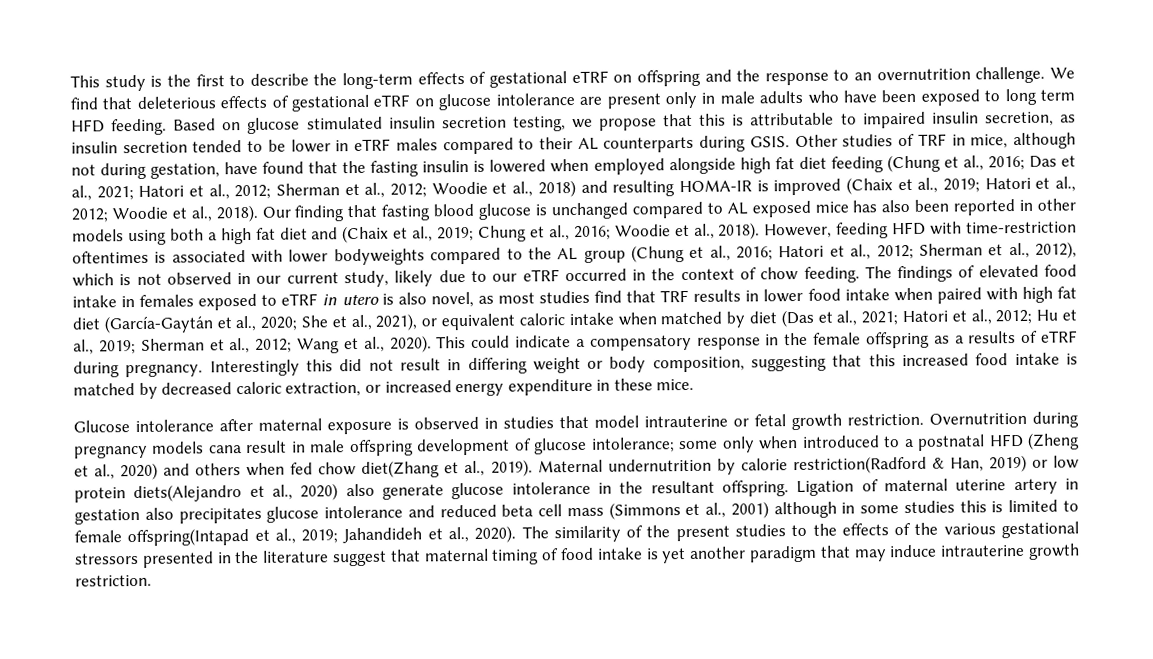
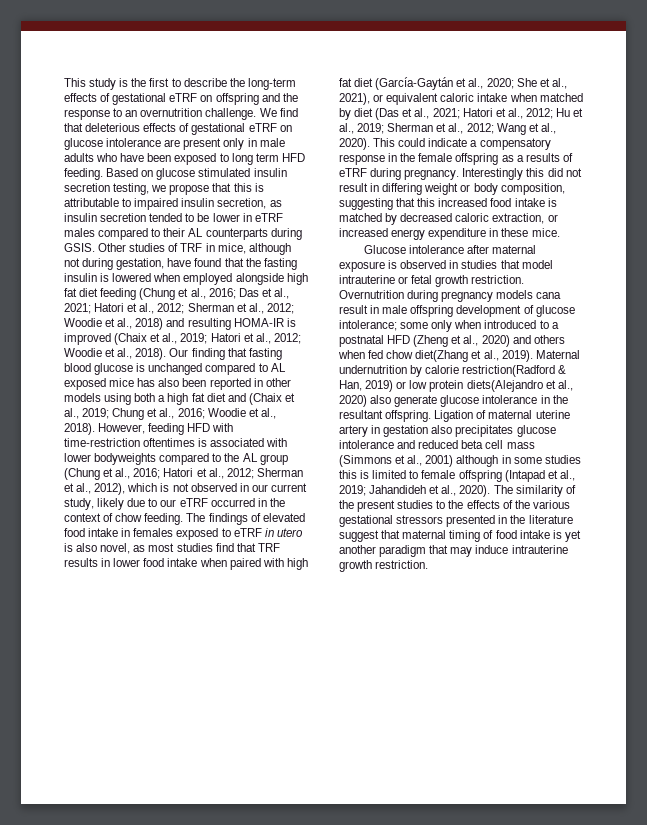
- Ligation of maternal uterine artery in gestation also precipitates glucose intolerance and reduced beta cell mass (Simmons et al., 2001) although in some studies this is limited to female offspring(Intapad et al., 2019; Jahandideh et al., 2020).
+ Ligation of maternal uterine artery in gestation also precipitates glucose intolerance and reduced beta cell mass (Simmons et al., 2001) although in some studies this is limited to female offspring (Intapad et al., 2019; Jahandideh et al., 2020).

